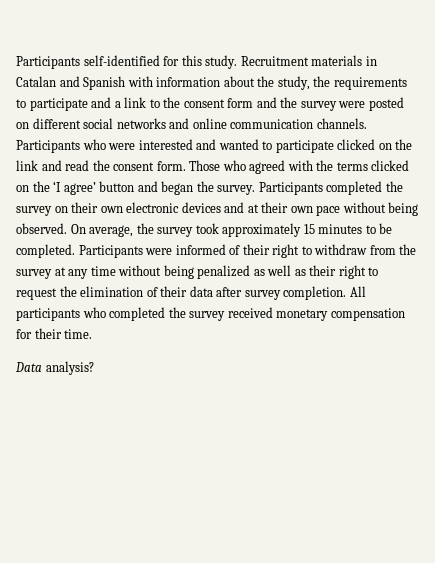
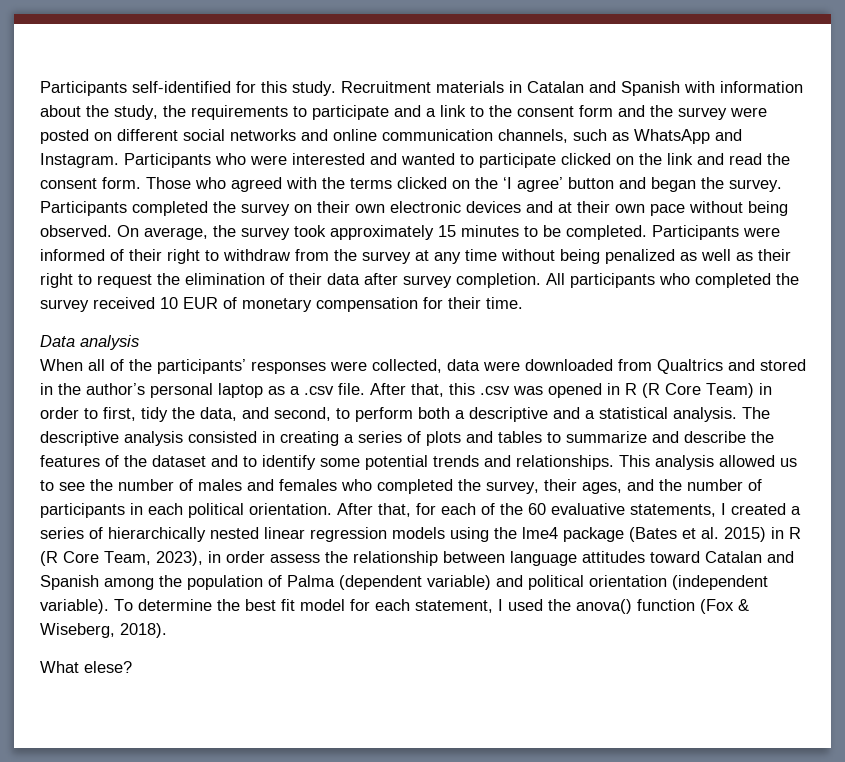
- Recruitment materials in Catalan and Spanish with information about the study, the requirements to participate and a link to the consent form and the survey were posted on different social networks and online communication channels.
+ Recruitment materials in Catalan and Spanish with information about the study, the requirements to participate and a link to the consent form and the survey were posted on different social networks and online communication channels, such as WhatsApp and Instagram.
- All participants who completed the survey received monetary compensation for their time.
+ All participants who completed the survey received 10 EUR of monetary compensation for their time.
- Data analysis?
+ Data analysis
+ When all of the participants’ responses were collected, data were downloaded from Qualtrics and stored in the author’s personal laptop as a .csv file. After that, this .csv was opened in R (R Core Team) in order to first, tidy the data, and second, to perform both a descriptive and a statistical analysis. The descriptive analysis consisted in creating a series of plots and tables to summarize and describe the features of the dataset and to identify some potential trends and relationships. This analysis allowed us to see the number of males and females who completed the survey, their ages, and the number of participants in each political orientation. After that, for each of the 60 evaluative statements, I created a series of hierarchically nested linear regression models using the lme4 package (Bates et al. 2015) in R (R Core Team, 2023), in order assess the relationship between language attitudes toward Catalan and Spanish among the population of Palma (dependent variable) and political orientation (independent variable). To determine the best fit model for each statement, I used the anova() function (Fox & Wiseberg, 2018).
+ What elese?

